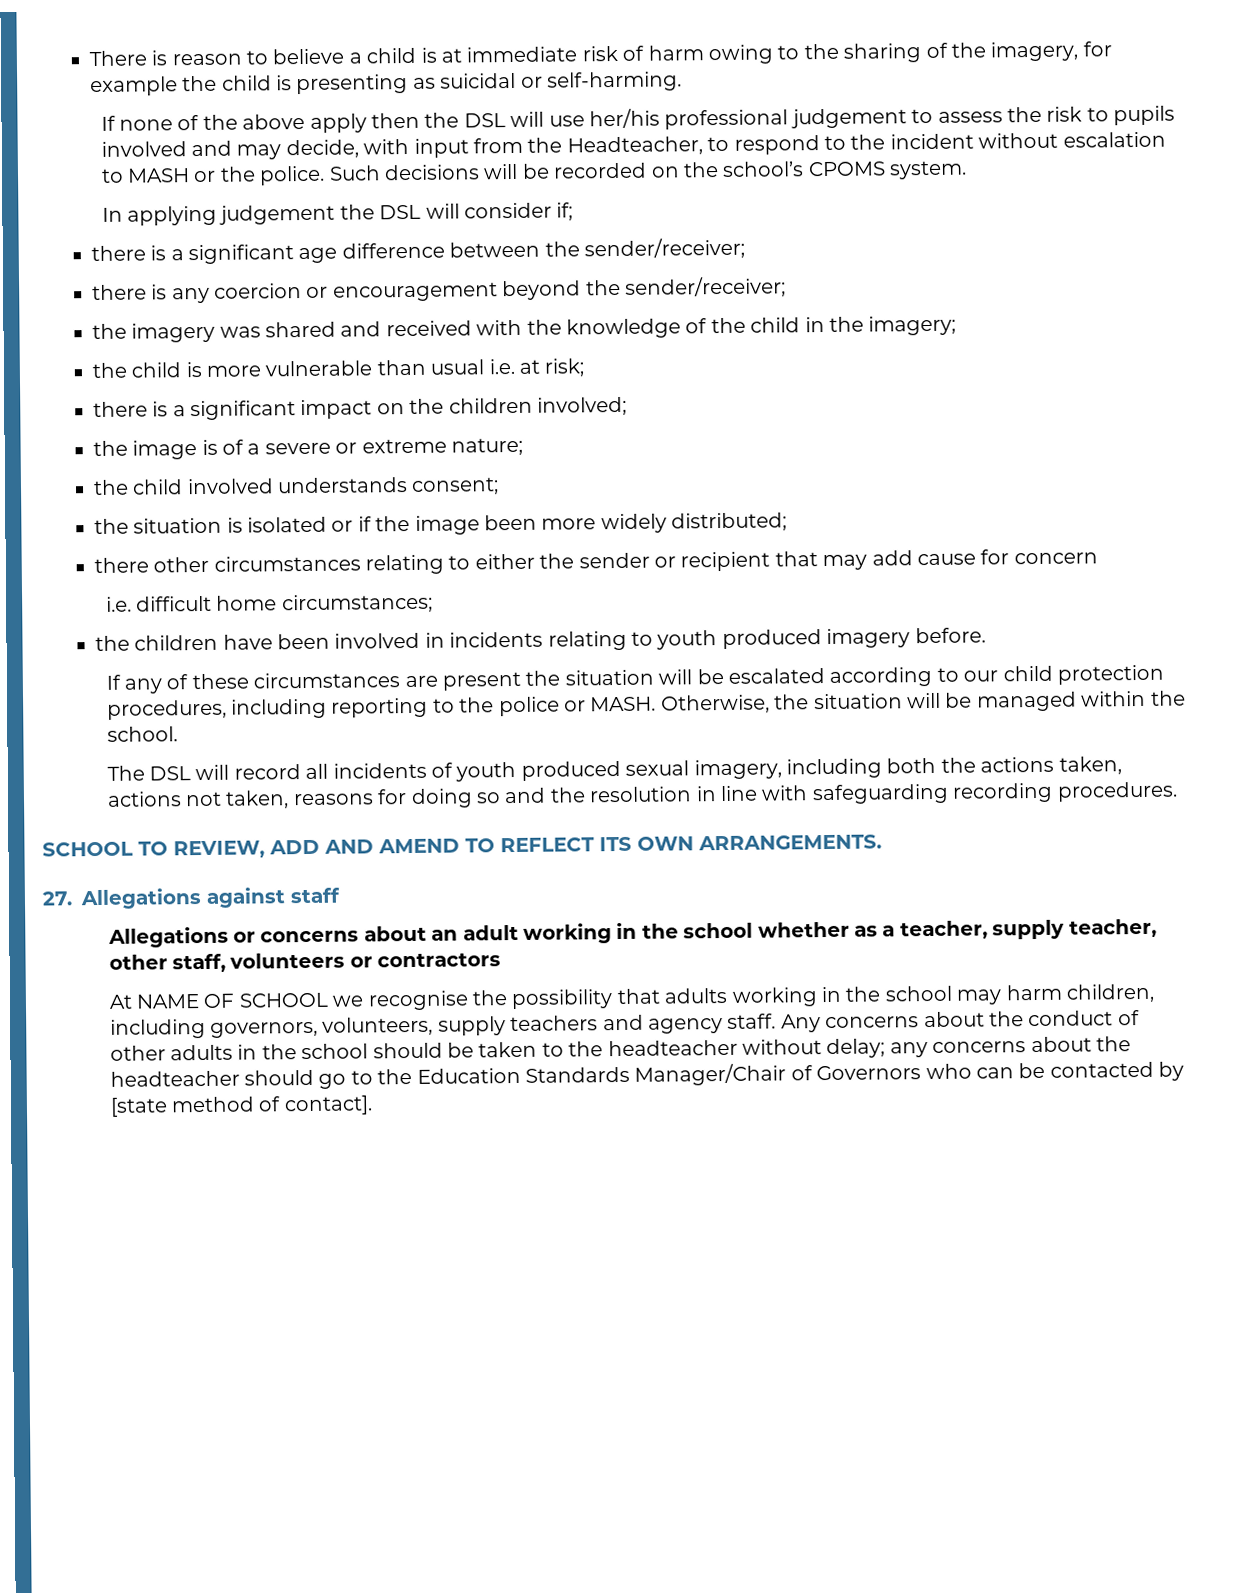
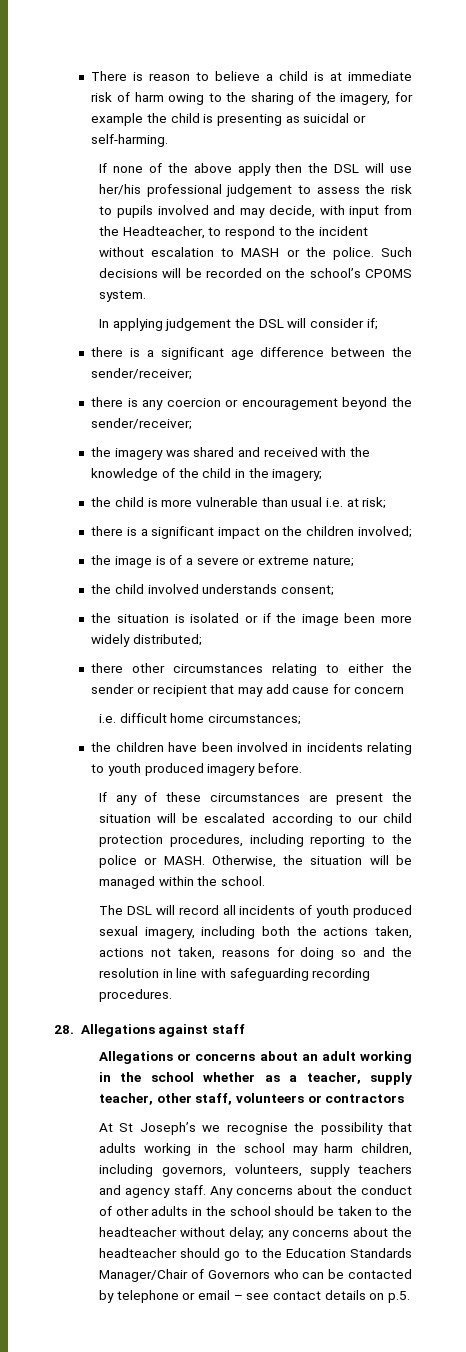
- SCHOOL TO REVIEW, ADD AND AMEND TO REFLECT ITS OWN ARRANGEMENTS.
- 27. Allegations against staff
+ 28. Allegations against staff
- At NAME OF SCHOOL we recognise the possibility that adults working in the school may harm children, including governors, volunteers, supply teachers and agency staff.
+ At St Joseph’s we recognise the possibility that adults working in the school may harm children, including governors, volunteers, supply teachers and agency staff.
- Any concerns about the conduct of other adults in the school should be taken to the headteacher without delay; any concerns about the headteacher should go to the Education Standards Manager/Chair of Governors who can be contacted by [state method of contact].
+ Any concerns about the conduct of other adults in the school should be taken to the headteacher without delay; any concerns about the headteacher should go to the Education Standards Manager/Chair of Governors who can be contacted by telephone or email – see contact details on p.5.

